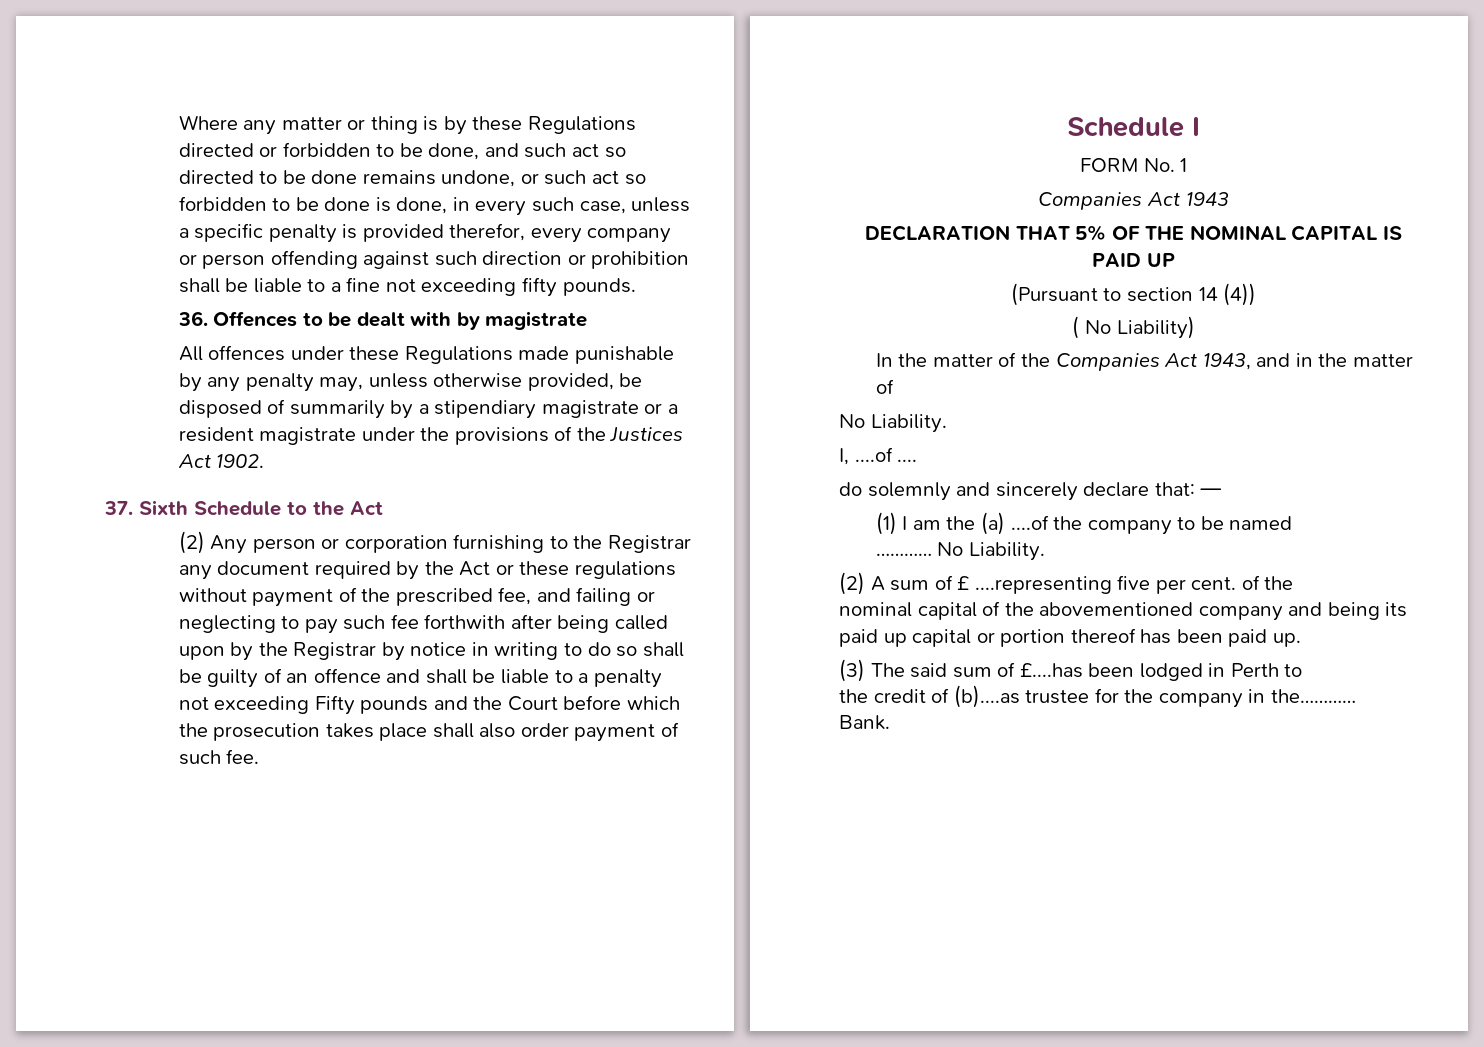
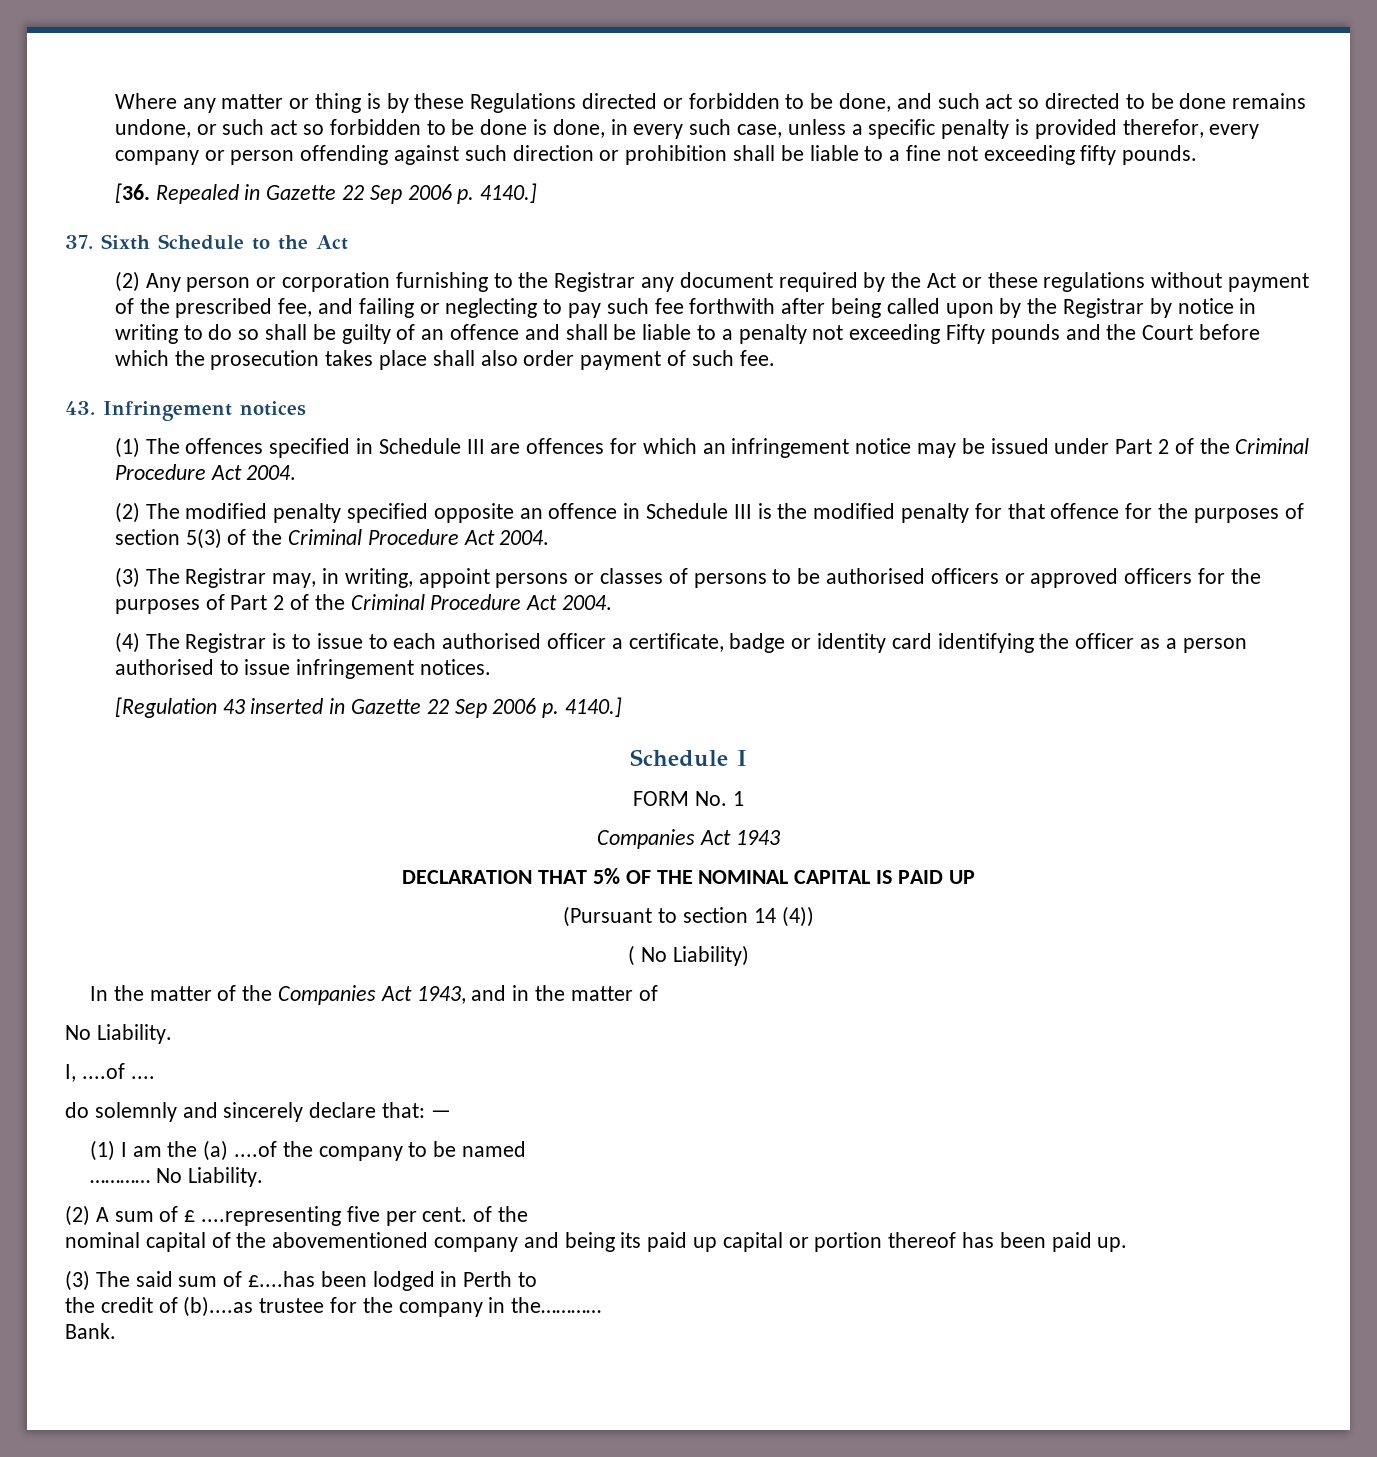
- 36. Offences to be dealt with by magistrate
- All offences under these Regulations made punishable by any penalty may, unless otherwise provided, be disposed of summarily by a stipendiary magistrate or a resident magistrate under the provisions of the Justices Act 1902.
+ [36. Repealed in Gazette 22 Sep 2006 p. 4140.]
+ 43. Infringement notices
+ (1) The offences specified in Schedule III are offences for which an infringement notice may be issued under Part 2 of the Criminal Procedure Act 2004.
+ (2) The modified penalty specified opposite an offence in Schedule III is the modified penalty for that offence for the purposes of section 5(3) of the Criminal Procedure Act 2004.
+ (3) The Registrar may, in writing, appoint persons or classes of persons to be authorised officers or approved officers for the purposes of Part 2 of the Criminal Procedure Act 2004.
+ (4) The Registrar is to issue to each authorised officer a certificate, badge or identity card identifying the officer as a person authorised to issue infringement notices.
+ [Regulation 43 inserted in Gazette 22 Sep 2006 p. 4140.]

